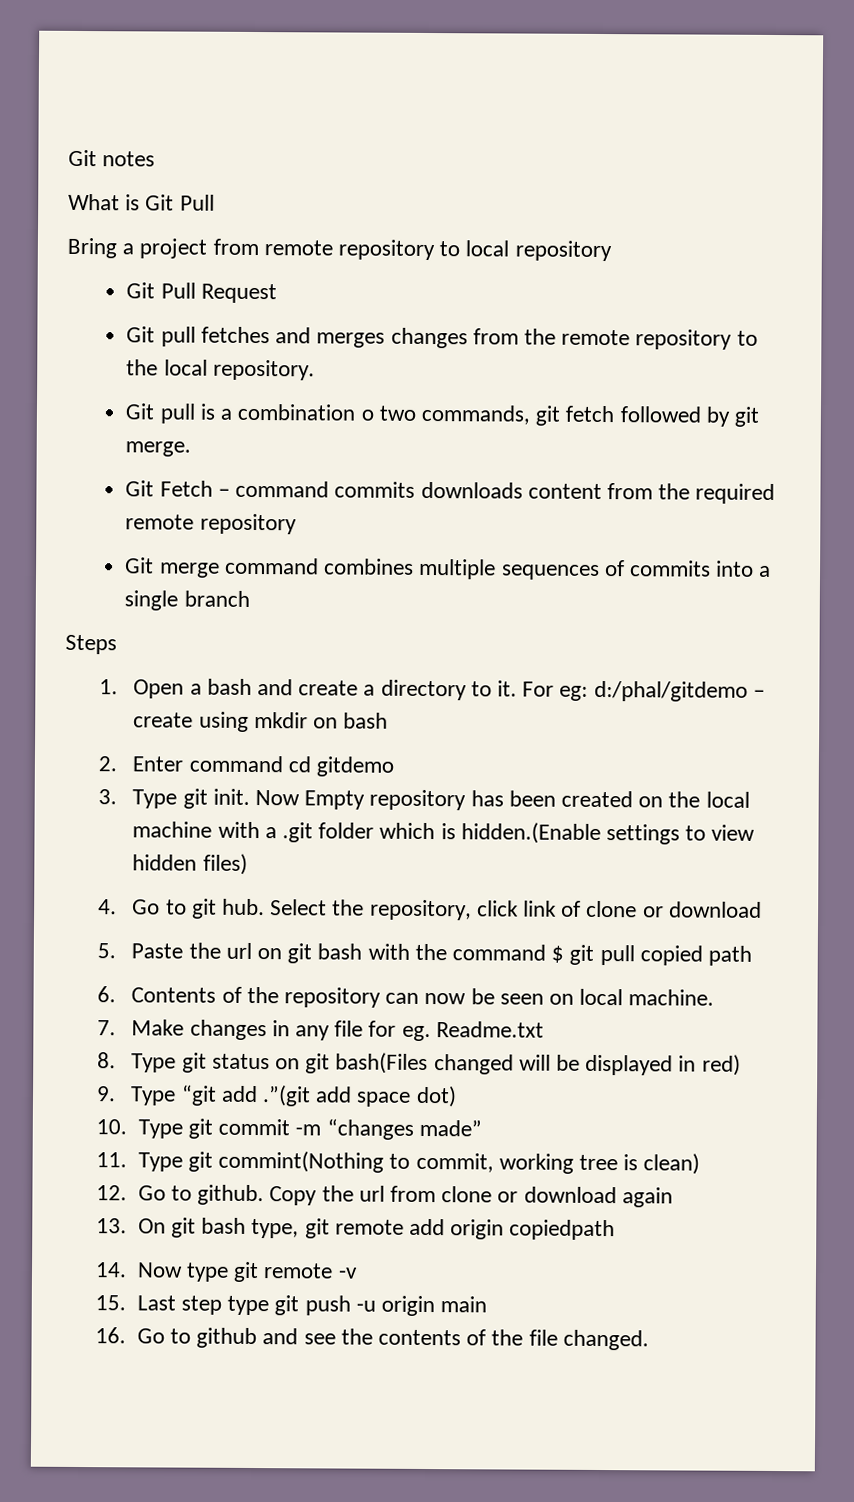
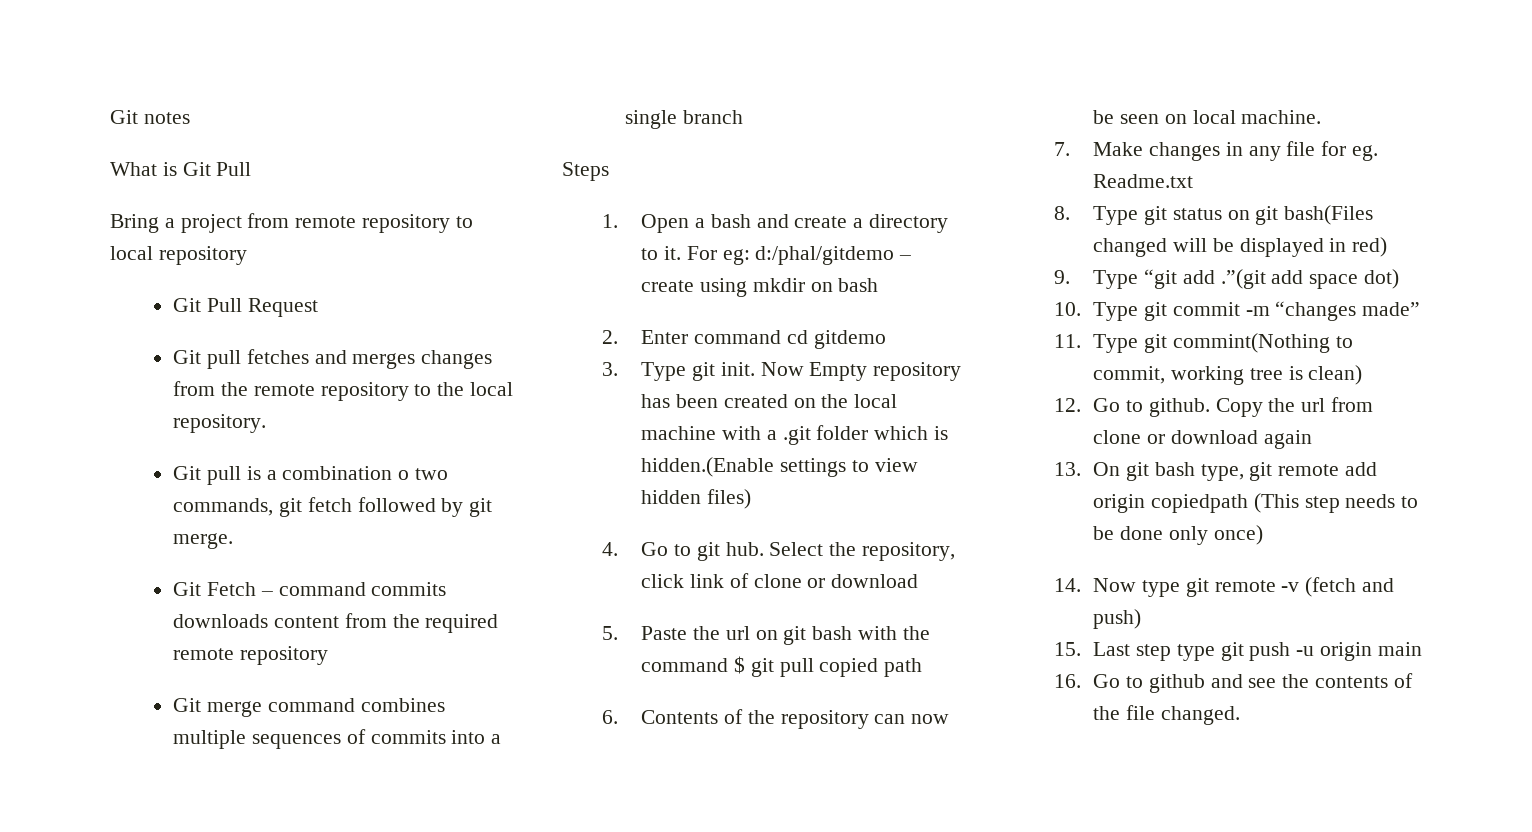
- 13. On git bash type, git remote add origin copiedpath
+ 13. On git bash type, git remote add origin copiedpath (This step needs to be done only once)
- 14. Now type git remote -v
+ 14. Now type git remote -v (fetch and push)

